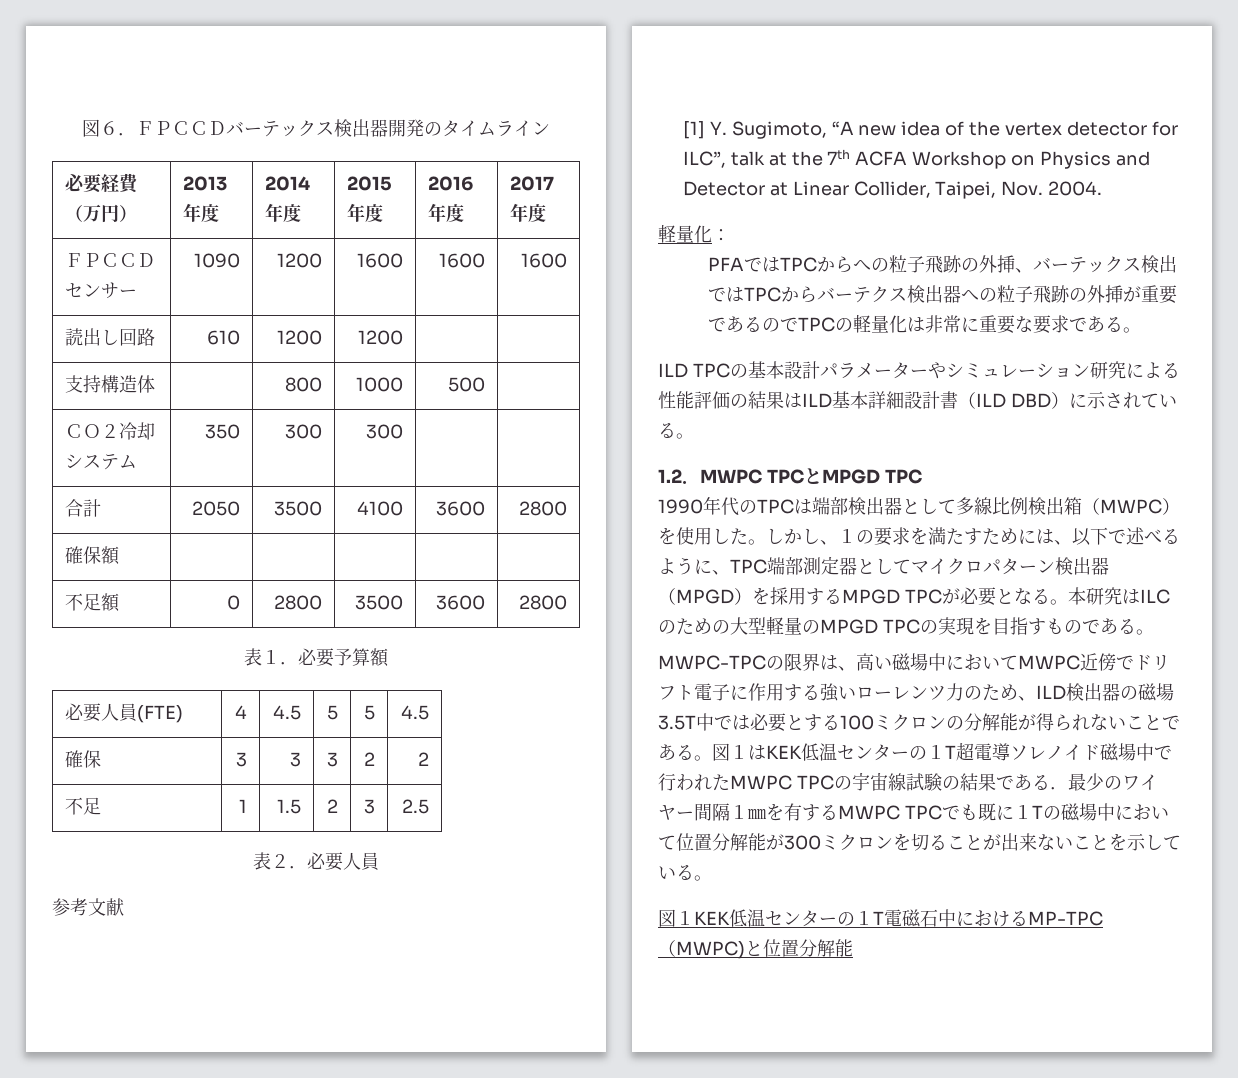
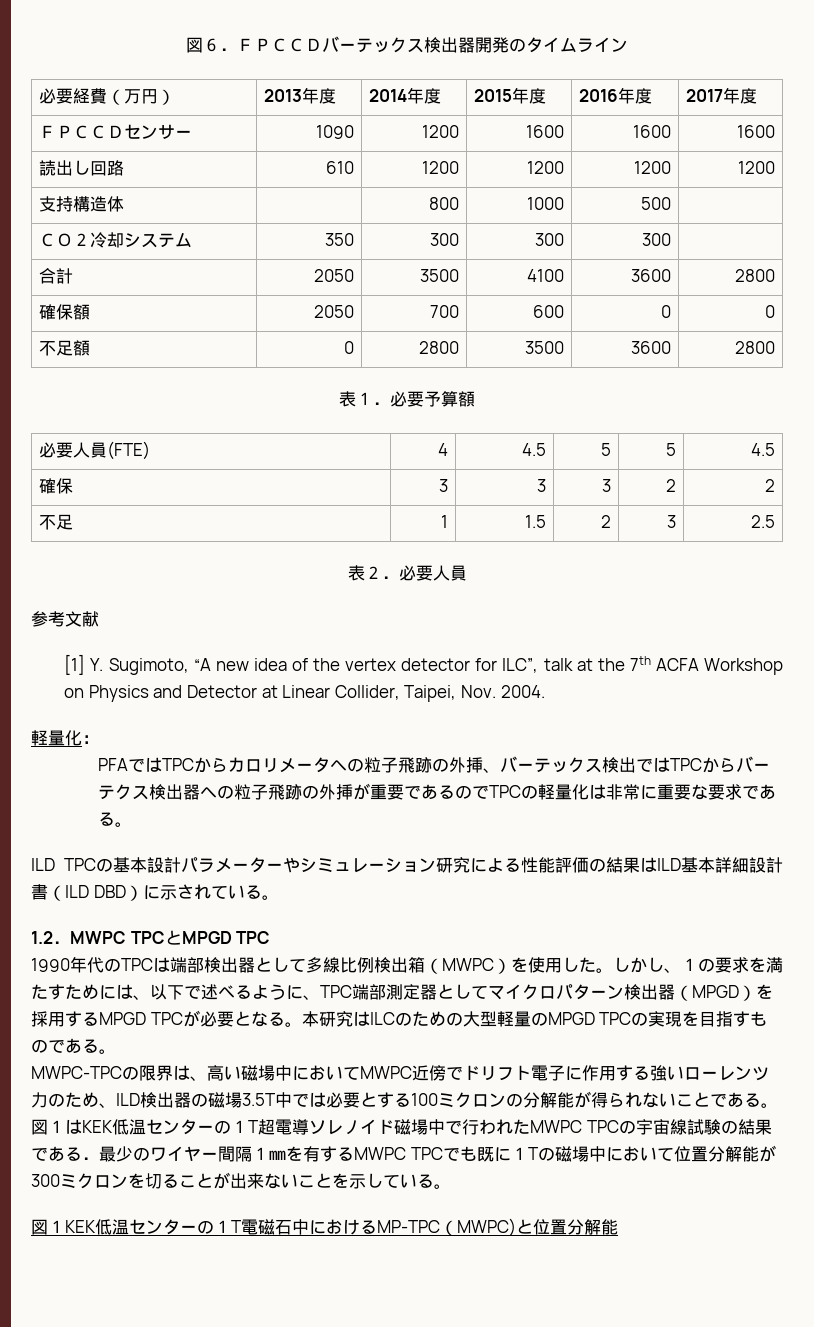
- 読出し回路 | 610 | 1200 | 1200 | |
+ 読出し回路 | 610 | 1200 | 1200 | 1200 | 1200
- ＣＯ２冷却システム | 350 | 300 | 300 | |
+ ＣＯ２冷却システム | 350 | 300 | 300 | 300 |
- 確保額 | | | | |
+ 確保額 | 2050 | 700 | 600 | 0 | 0
- PFAではTPCからへの粒子飛跡の外挿、バーテックス検出ではTPCからバーテクス検出器への粒子飛跡の外挿が重要であるのでTPCの軽量化は非常に重要な要求である。
+ PFAではTPCからカロリメータへの粒子飛跡の外挿、バーテックス検出ではTPCからバーテクス検出器への粒子飛跡の外挿が重要であるのでTPCの軽量化は非常に重要な要求である。

